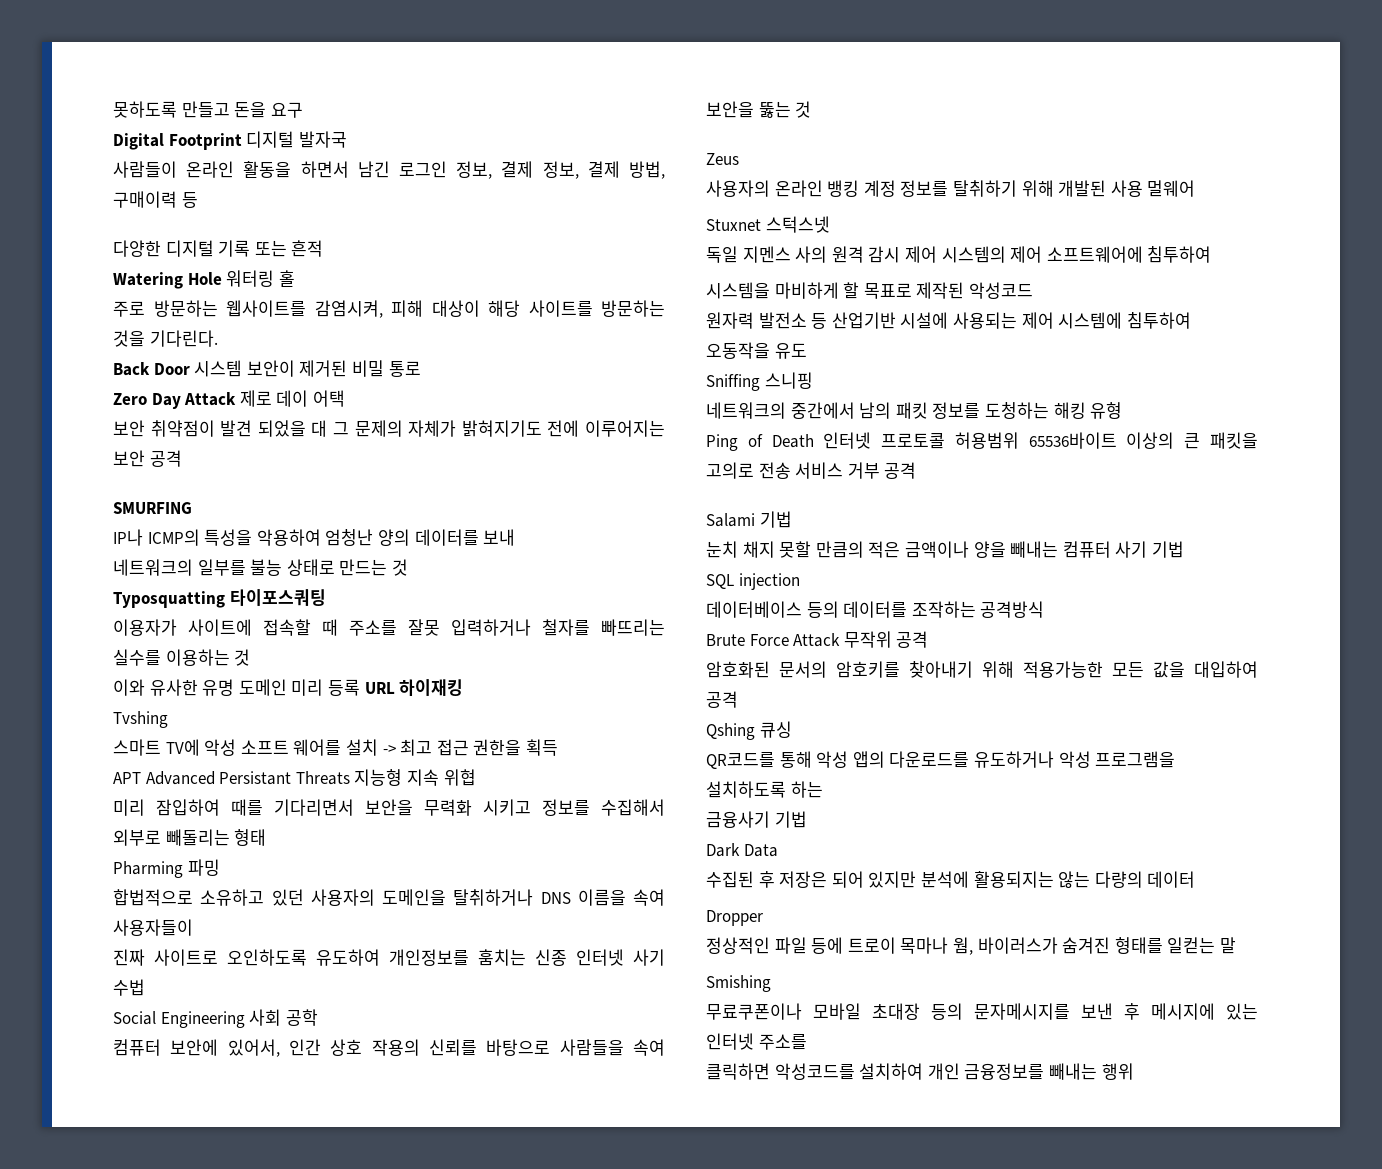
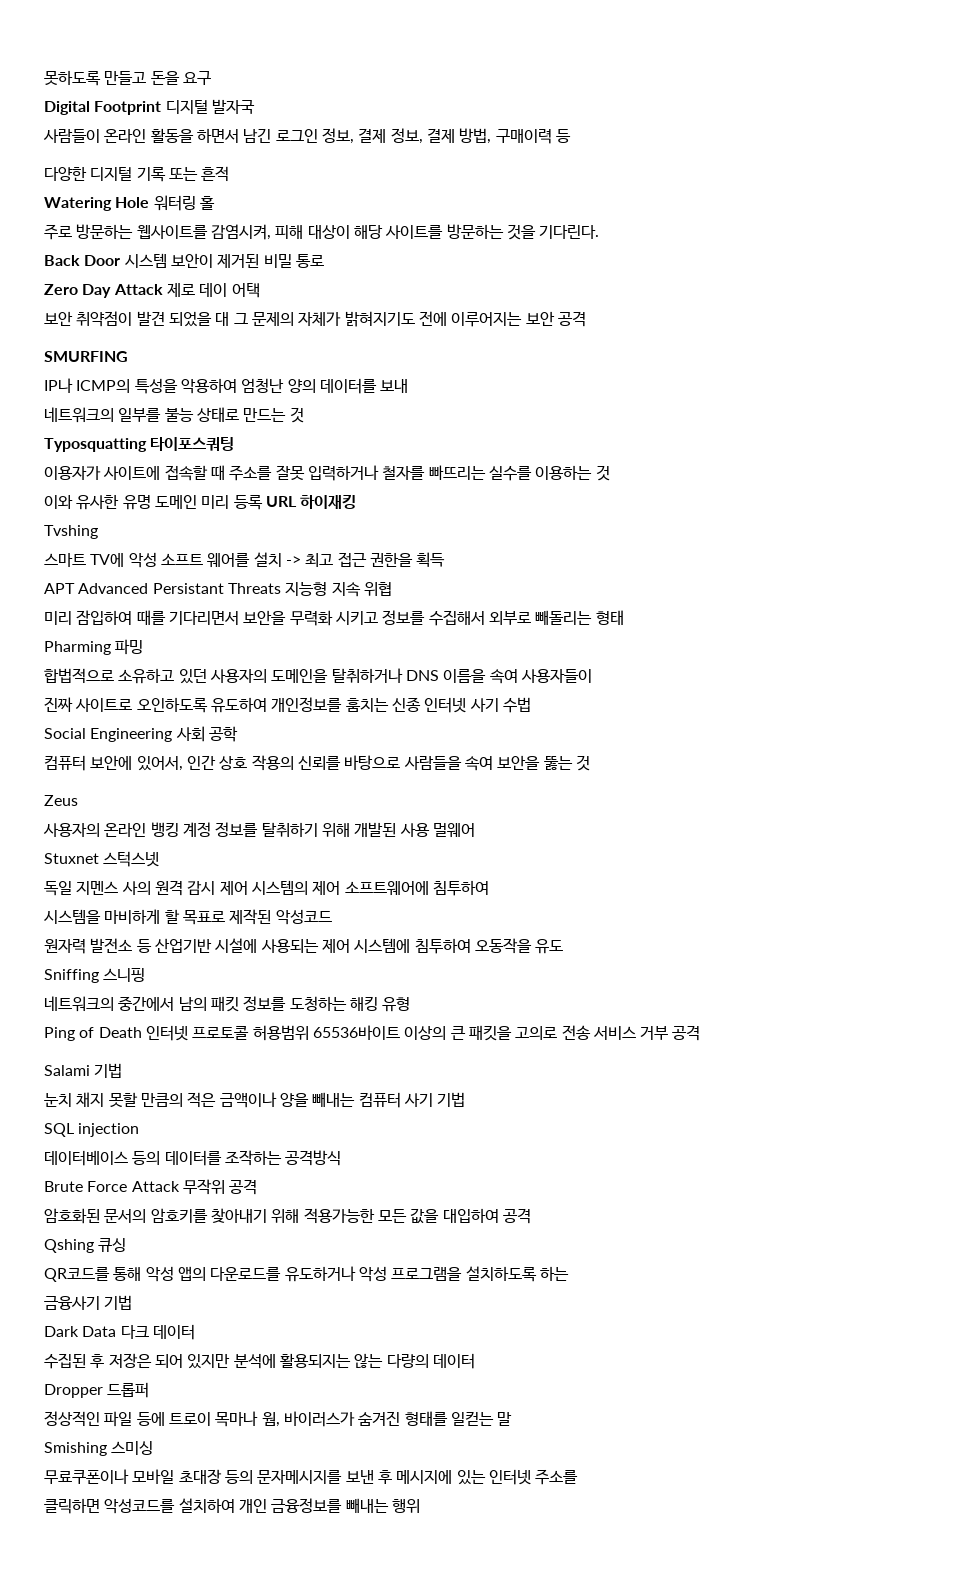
- Dark Data
+ Dark Data 다크 데이터
- Dropper
+ Dropper 드롭퍼
- Smishing
+ Smishing 스미싱

